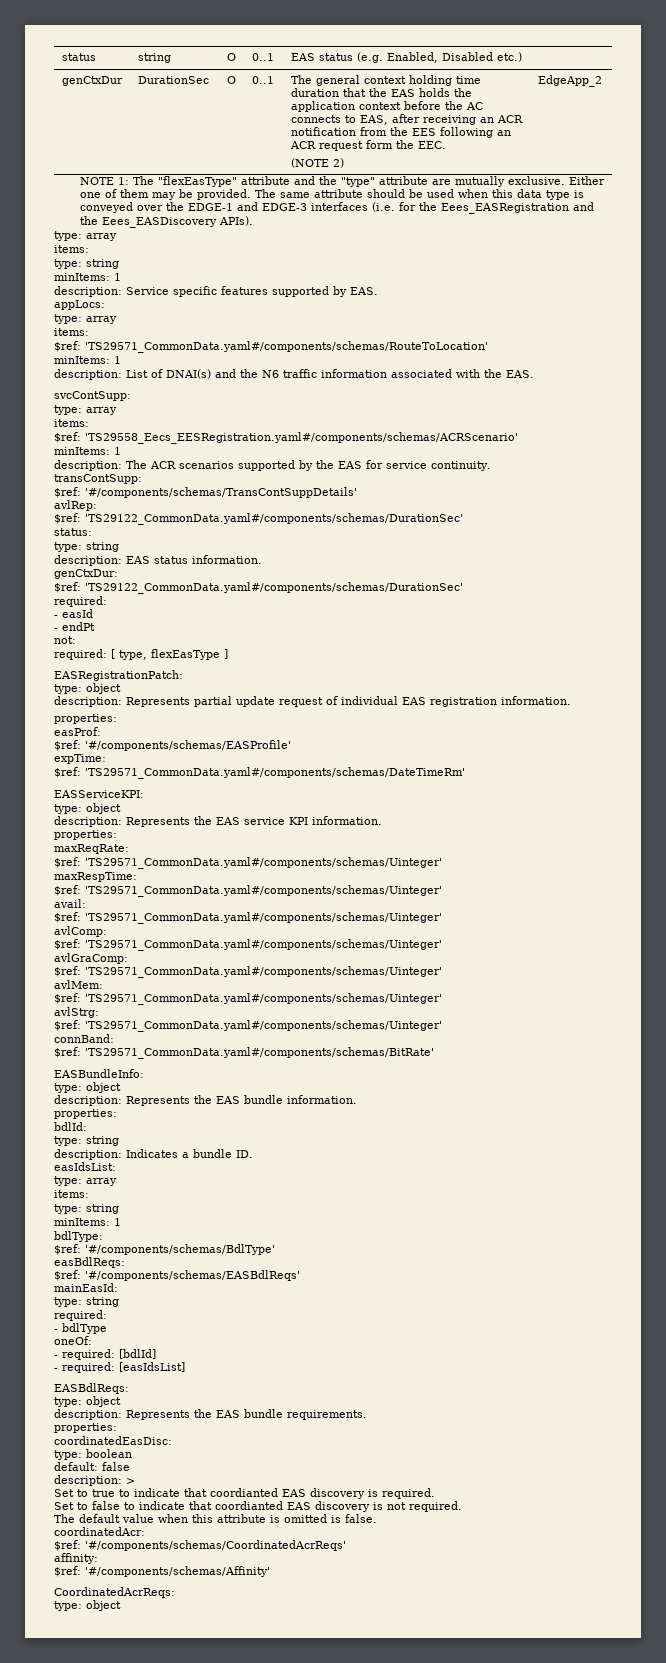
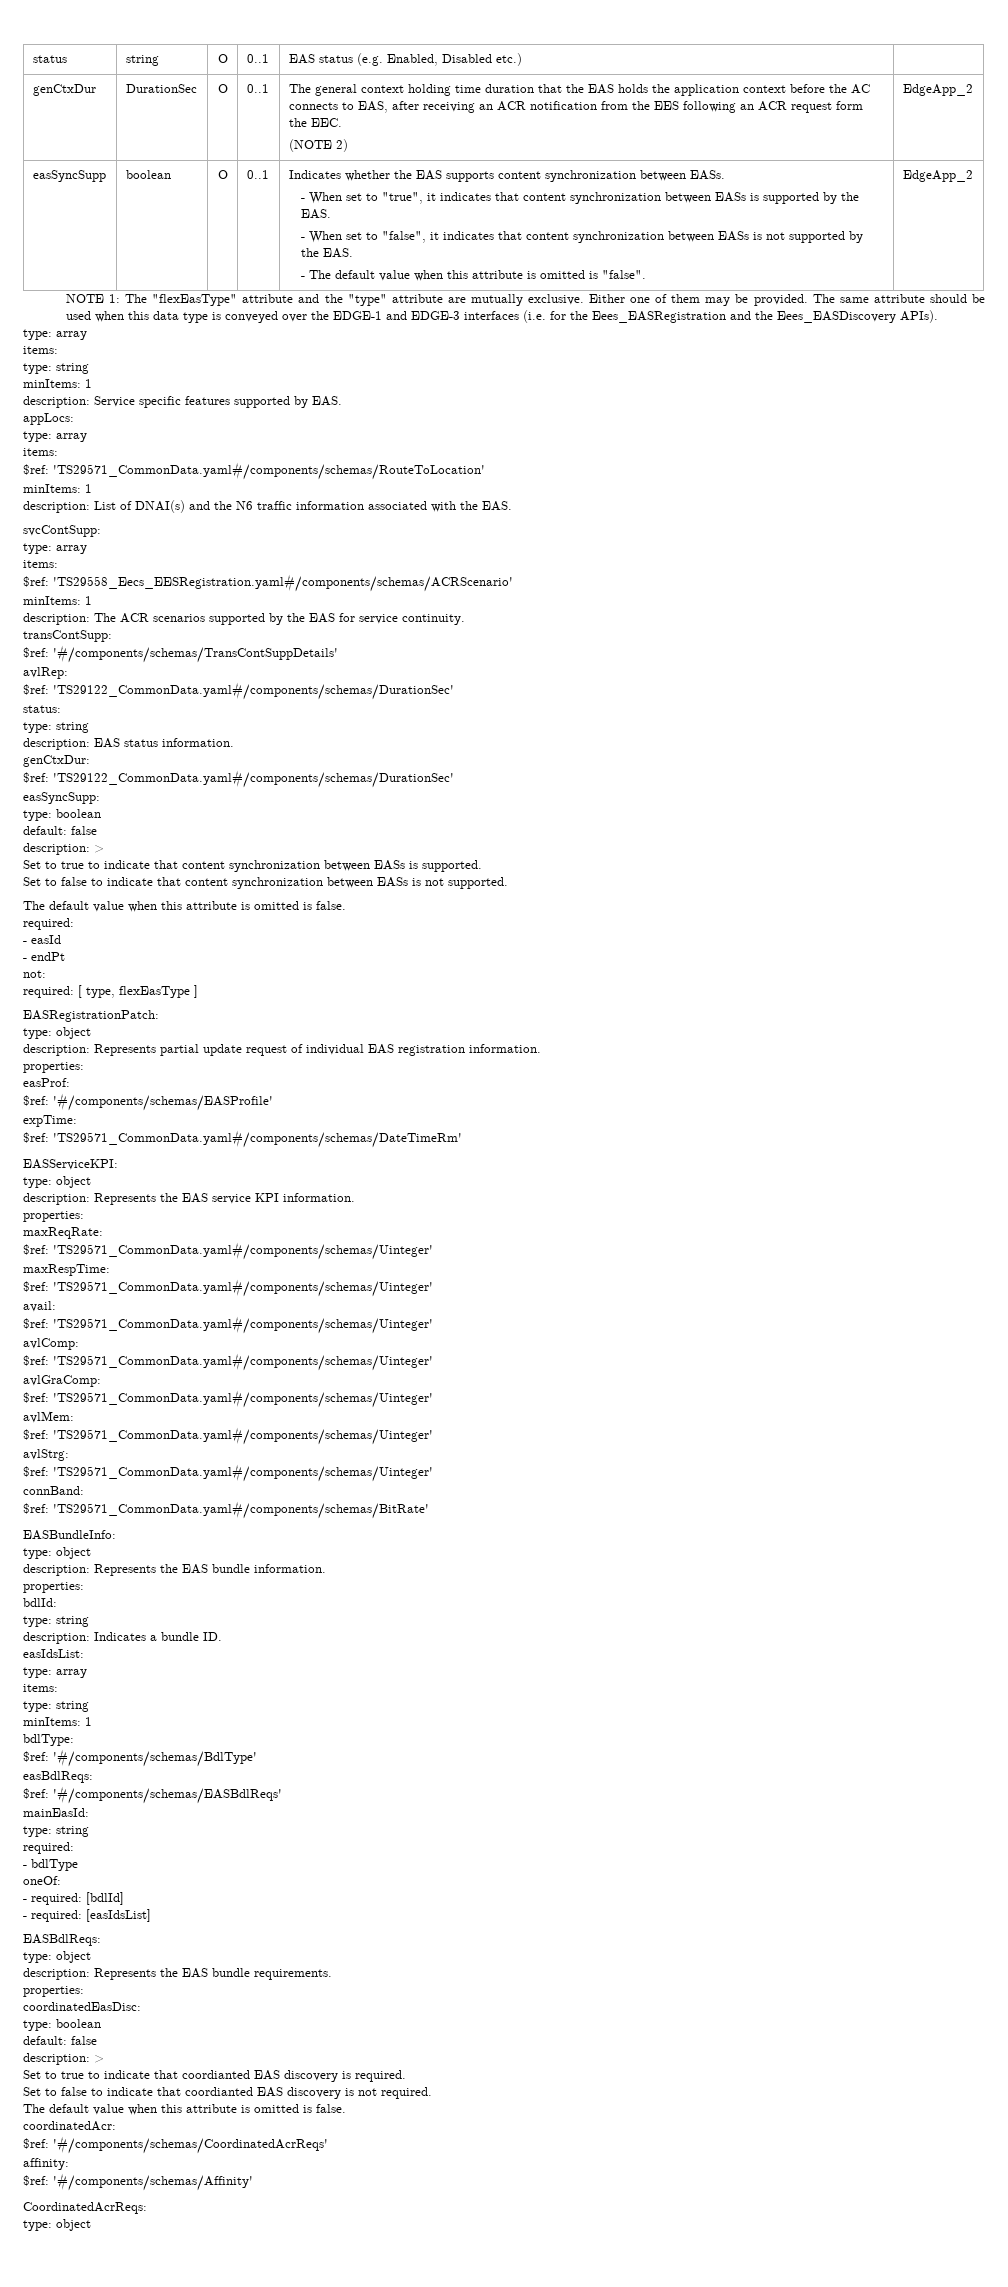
+ easSyncSupp | boolean | O | 0..1 | Indicates whether the EAS supports content synchronization between EASs.
+ - When set to "true", it indicates that content synchronization between EASs is supported by the EAS.
+ - When set to "false", it indicates that content synchronization between EASs is not supported by the EAS.
+ - The default value when this attribute is omitted is "false". | EdgeApp_2
+ easSyncSupp:
+ type: boolean
+ default: false
+ description: >
+ Set to true to indicate that content synchronization between EASs is supported.
+ Set to false to indicate that content synchronization between EASs is not supported.
+ The default value when this attribute is omitted is false.

